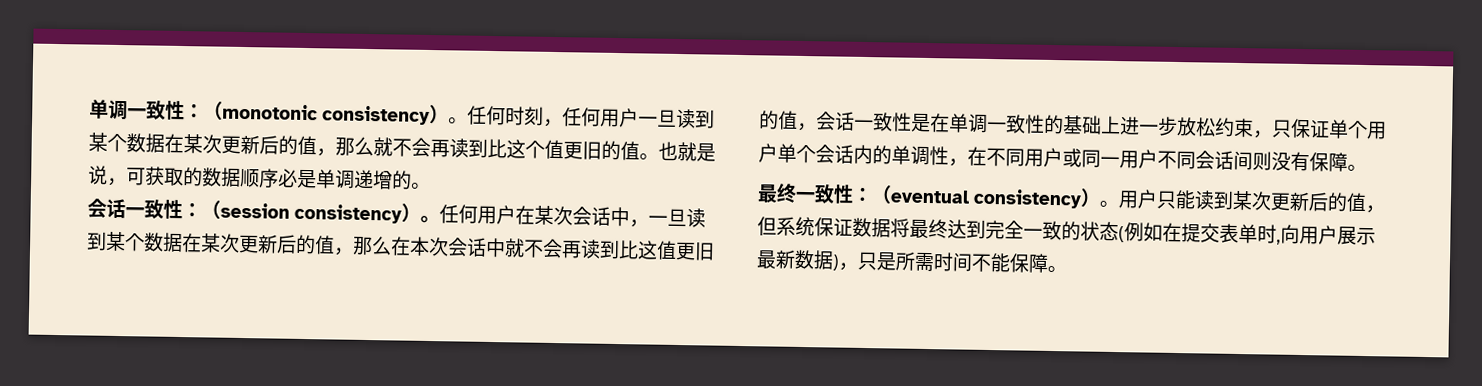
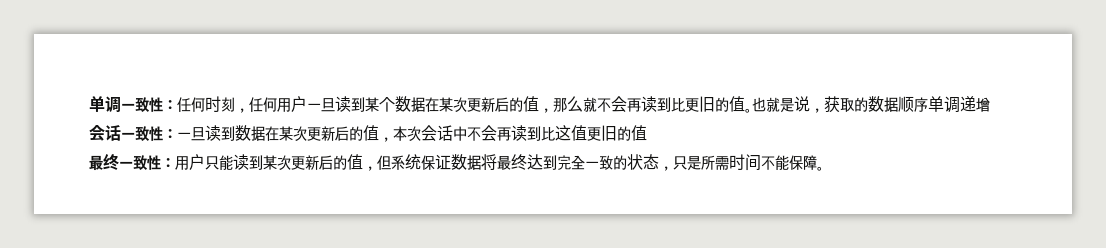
- 单调一致性：（monotonic consistency）。任何时刻，任何用户一旦读到某个数据在某次更新后的值，那么就不会再读到比这个值更旧的值。
+ 单调一致性：任何时刻，任何用户一旦读到某个数据在某次更新后的值，那么就不会再读到比更旧的值。
- 也就是说，可获取的数据顺序必是单调递增的。
+ 也就是说，获取的数据顺序单调递增
- 会话一致性：（session consistency）。任何用户在某次会话中，一旦读到某个数据在某次更新后的值，那么在本次会话中就不会再读到比这值更旧的值，会话一致性是在单调一致性的基础上进一步放松约束，只保证单个用户单个会话内的单调性，在不同用户或同一用户不同会话间则没有保障。
+ 会话一致性：一旦读到数据在某次更新后的值，本次会话中不会再读到比这值更旧的值
- 最终一致性：（eventual consistency）。用户只能读到某次更新后的值，但系统保证数据将最终达到完全一致的状态(例如在提交表单时,向用户展示最新数据)，只是所需时间不能保障。
+ 最终一致性：用户只能读到某次更新后的值，但系统保证数据将最终达到完全一致的状态，只是所需时间不能保障。

